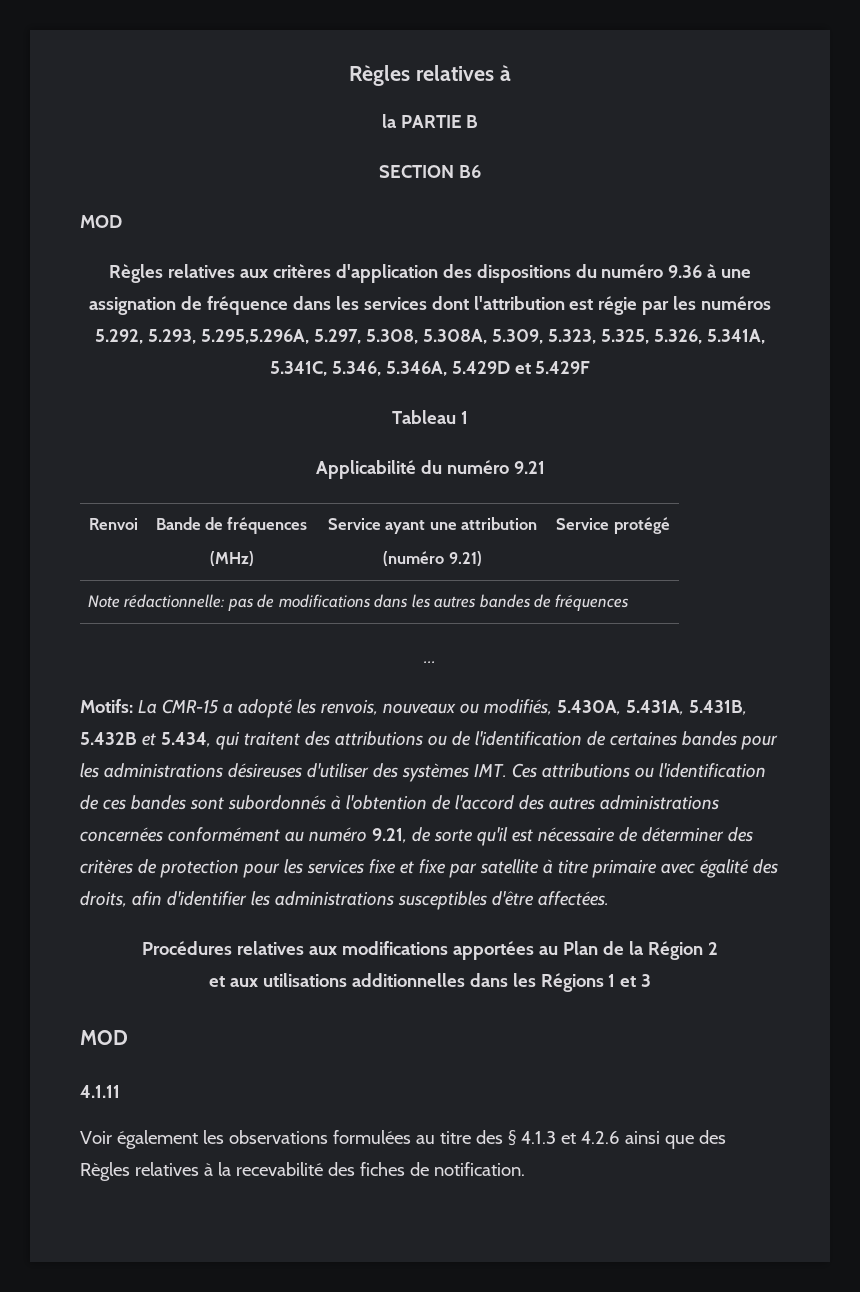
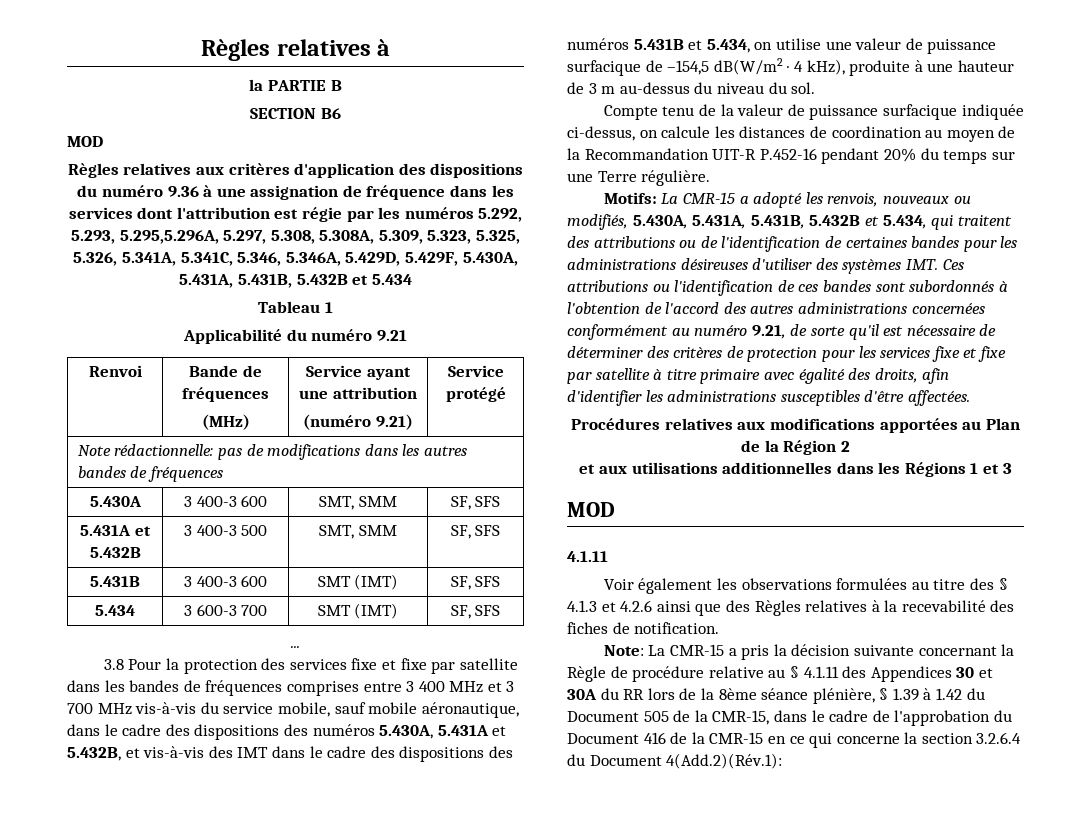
- Règles relatives aux critères d'application des dispositions du numéro 9.36 à une assignation de fréquence dans les services dont l'attribution est régie par les numéros 5.292, 5.293, 5.295,5.296A, 5.297, 5.308, 5.308A, 5.309, 5.323, 5.325, 5.326, 5.341A, 5.341C, 5.346, 5.346A, 5.429D et 5.429F
+ Règles relatives aux critères d'application des dispositions du numéro 9.36 à une assignation de fréquence dans les services dont l'attribution est régie par les numéros 5.292, 5.293, 5.295,5.296A, 5.297, 5.308, 5.308A, 5.309, 5.323, 5.325, 5.326, 5.341A, 5.341C, 5.346, 5.346A, 5.429D, 5.429F, 5.430A, 5.431A, 5.431B, 5.432B et 5.434
+ 5.430A | 3 400-3 600 | SMT, SMM | SF, SFS
+ 5.431A et 5.432B | 3 400-3 500 | SMT, SMM | SF, SFS
+ 5.431B | 3 400-3 600 | SMT (IMT) | SF, SFS
+ 5.434 | 3 600-3 700 | SMT (IMT) | SF, SFS
  ...
+ 3.8 Pour la protection des services fixe et fixe par satellite dans les bandes de fréquences comprises entre 3 400 MHz et 3 700 MHz vis-à-vis du service mobile, sauf mobile aéronautique, dans le cadre des dispositions des numéros 5.430A, 5.431A et 5.432B, et vis-à-vis des IMT dans le cadre des dispositions des numéros 5.431B et 5.434, on utilise une valeur de puissance surfacique de –154,5 dB(W/m2 · 4 kHz), produite à une hauteur de 3 m au-dessus du niveau du sol.
+ Compte tenu de la valeur de puissance surfacique indiquée ci-dessus, on calcule les distances de coordination au moyen de la Recommandation UIT-R P.452-16 pendant 20% du temps sur une Terre régulière.
+ Note: La CMR-15 a pris la décision suivante concernant la Règle de procédure relative au § 4.1.11 des Appendices 30 et 30A du RR lors de la 8ème séance plénière, § 1.39 à 1.42 du Document 505 de la CMR-15, dans le cadre de l'approbation du Document 416 de la CMR-15 en ce qui concerne la section 3.2.6.4 du Document 4(Add.2)(Rév.1):

